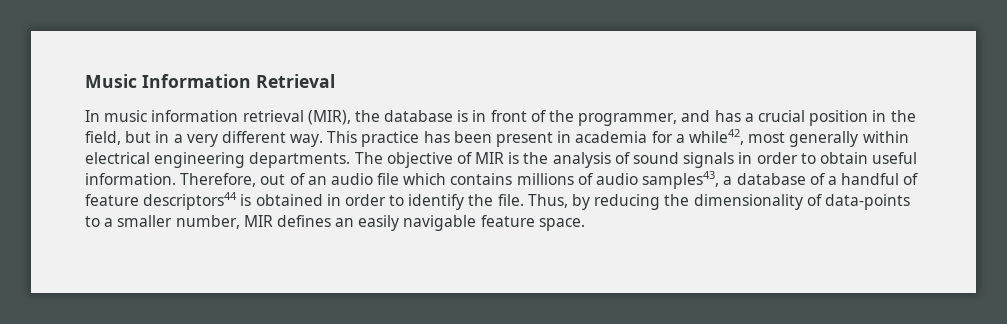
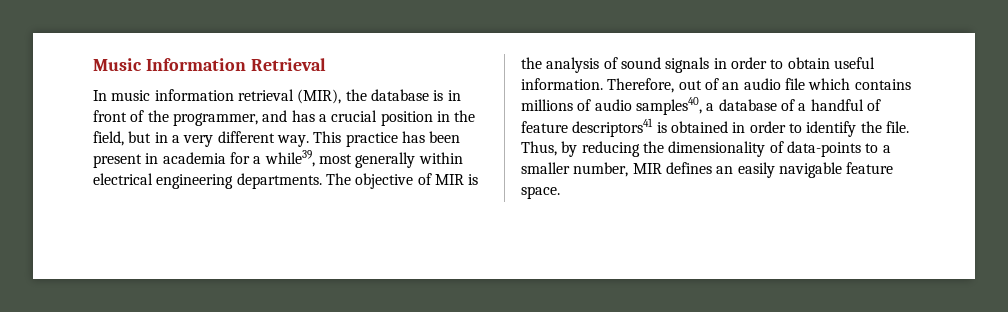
- This practice has been present in academia for a while42, most generally within electrical engineering departments.
+ This practice has been present in academia for a while39, most generally within electrical engineering departments.
- Therefore, out of an audio file which contains millions of audio samples43, a database of a handful of feature descriptors44 is obtained in order to identify the file.
+ Therefore, out of an audio file which contains millions of audio samples40, a database of a handful of feature descriptors41 is obtained in order to identify the file.

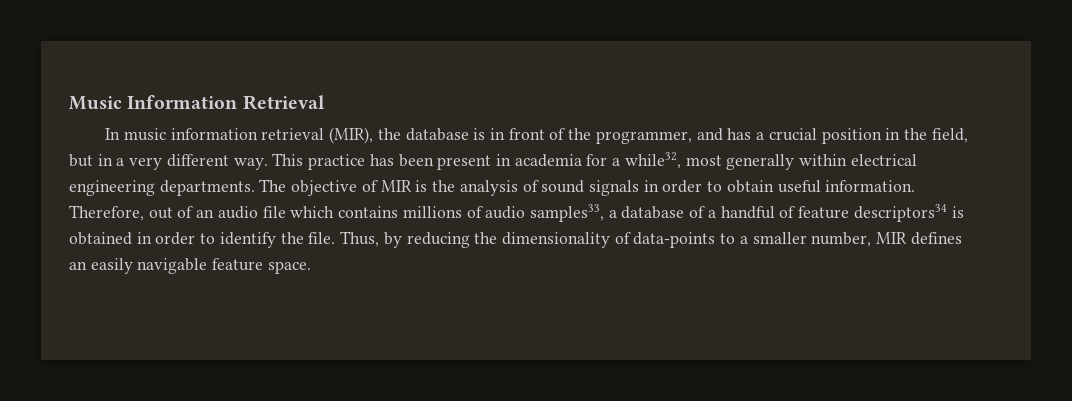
- This practice has been present in academia for a while39, most generally within electrical engineering departments.
+ This practice has been present in academia for a while32, most generally within electrical engineering departments.
- Therefore, out of an audio file which contains millions of audio samples40, a database of a handful of feature descriptors41 is obtained in order to identify the file.
+ Therefore, out of an audio file which contains millions of audio samples33, a database of a handful of feature descriptors34 is obtained in order to identify the file.

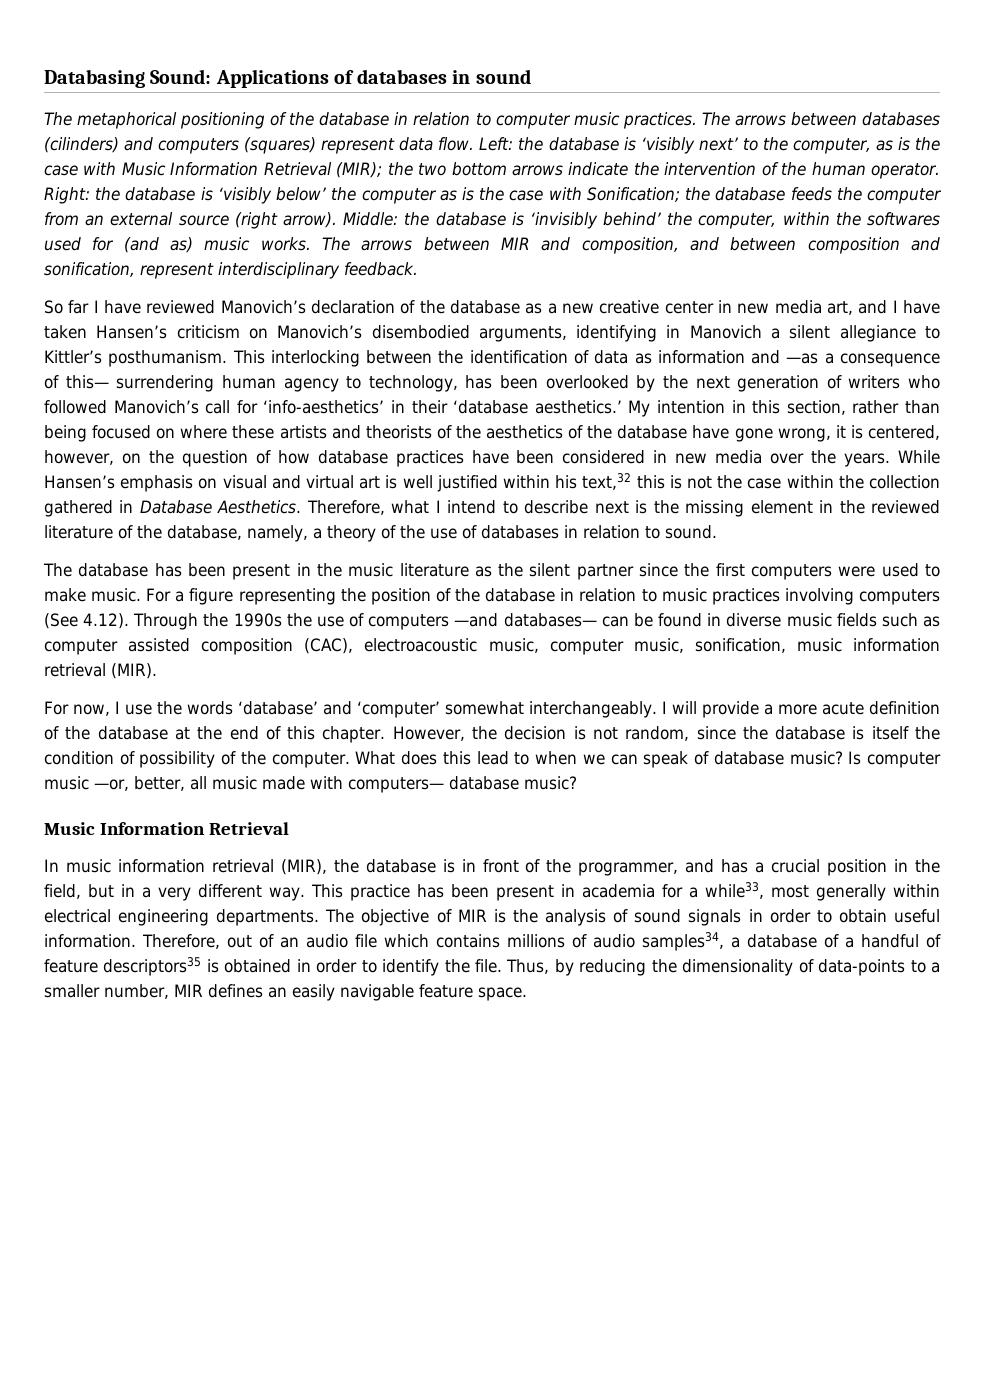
+ Databasing Sound: Applications of databases in sound
+ The metaphorical positioning of the database in relation to computer music practices. The arrows between databases (cilinders) and computers (squares) represent data flow. Left: the database is ‘visibly next’ to the computer, as is the case with Music Information Retrieval (MIR); the two bottom arrows indicate the intervention of the human operator. Right: the database is ‘visibly below’ the computer as is the case with Sonification; the database feeds the computer from an external source (right arrow). Middle: the database is ‘invisibly behind’ the computer, within the softwares used for (and as) music works. The arrows between MIR and composition, and between composition and sonification, represent interdisciplinary feedback.
+ So far I have reviewed Manovich’s declaration of the database as a new creative center in new media art, and I have taken Hansen’s criticism on Manovich’s disembodied arguments, identifying in Manovich a silent allegiance to Kittler’s posthumanism. This interlocking between the identification of data as information and —as a consequence of this— surrendering human agency to technology, has been overlooked by the next generation of writers who followed Manovich’s call for ‘info-aesthetics’ in their ‘database aesthetics.’ My intention in this section, rather than being focused on where these artists and theorists of the aesthetics of the database have gone wrong, it is centered, however, on the question of how database practices have been considered in new media over the years. While Hansen’s emphasis on visual and virtual art is well justified within his text,32 this is not the case within the collection gathered in Database Aesthetics. Therefore, what I intend to describe next is the missing element in the reviewed literature of the database, namely, a theory of the use of databases in relation to sound.
+ The database has been present in the music literature as the silent partner since the first computers were used to make music. For a figure representing the position of the database in relation to music practices involving computers (See 4.12). Through the 1990s the use of computers —and databases— can be found in diverse music fields such as computer assisted composition (CAC), electroacoustic music, computer music, sonification, music information retrieval (MIR).
+ For now, I use the words ‘database’ and ‘computer’ somewhat interchangeably. I will provide a more acute definition of the database at the end of this chapter. However, the decision is not random, since the database is itself the condition of possibility of the computer. What does this lead to when we can speak of database music? Is computer music —or, better, all music made with computers— database music?
- This practice has been present in academia for a while32, most generally within electrical engineering departments.
+ This practice has been present in academia for a while33, most generally within electrical engineering departments.
- Therefore, out of an audio file which contains millions of audio samples33, a database of a handful of feature descriptors34 is obtained in order to identify the file.
+ Therefore, out of an audio file which contains millions of audio samples34, a database of a handful of feature descriptors35 is obtained in order to identify the file.

